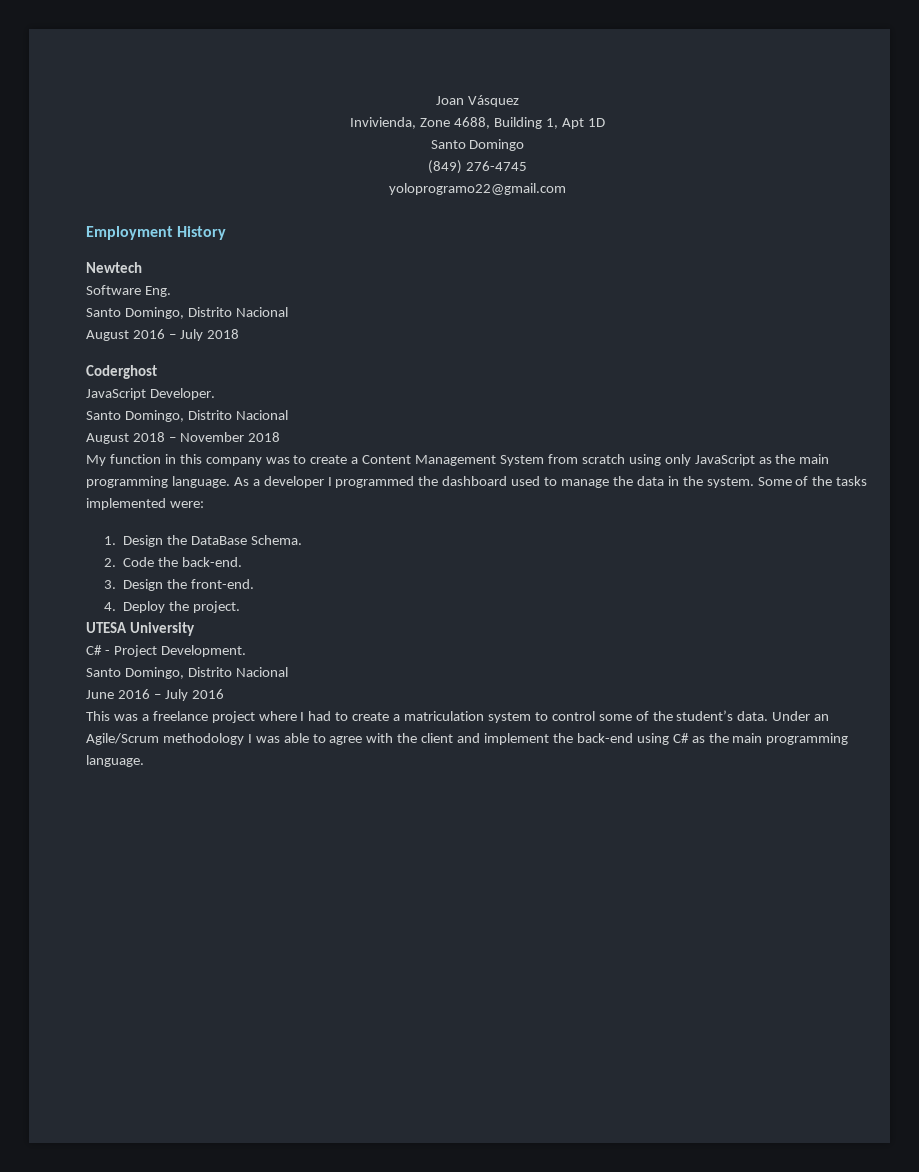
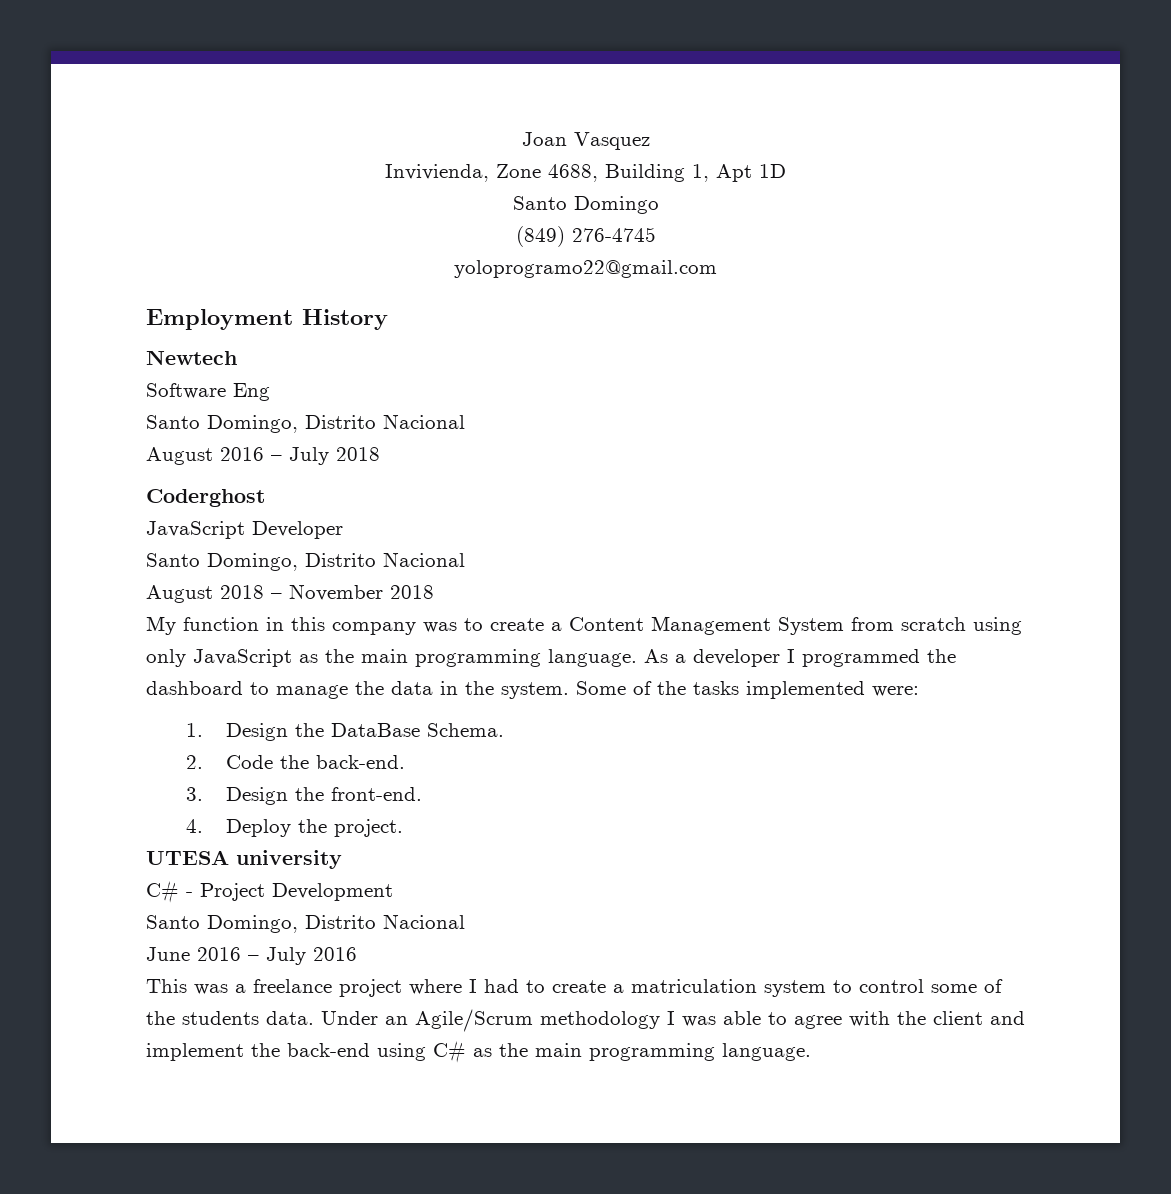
- Joan Vásquez
+ Joan Vasquez
- Software Eng.
+ Software Eng
- JavaScript Developer.
+ JavaScript Developer
- As a developer I programmed the dashboard used to manage the data in the system.
+ As a developer I programmed the dashboard to manage the data in the system.
- UTESA University
+ UTESA university
- C# - Project Development.
+ C# - Project Development
- This was a freelance project where I had to create a matriculation system to control some of the student’s data.
+ This was a freelance project where I had to create a matriculation system to control some of the students data.

